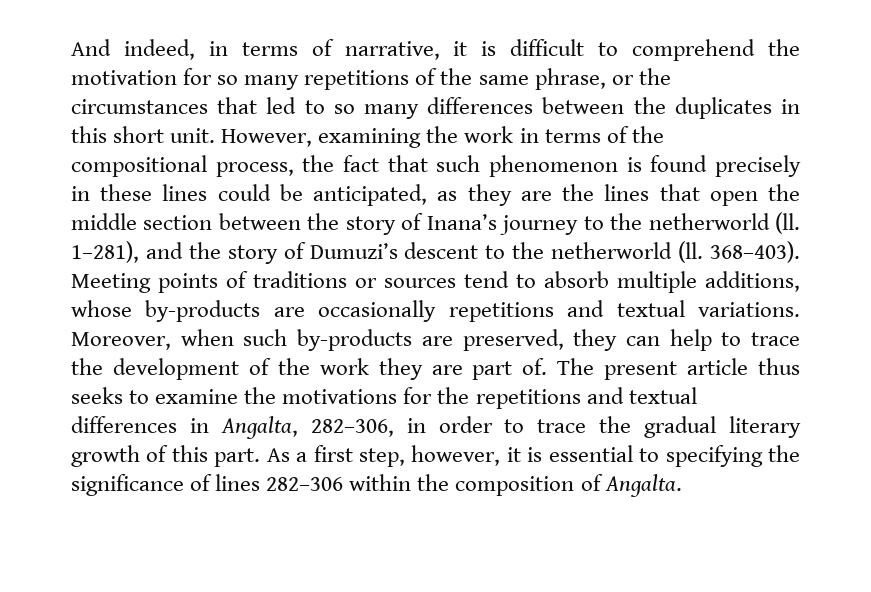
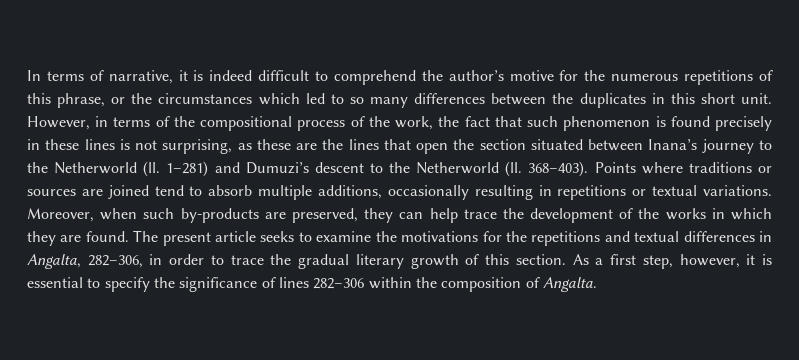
- And indeed, in terms of narrative, it is difficult to comprehend the motivation for so many repetitions of the same phrase, or the circumstances that led to so many differences between the duplicates in this short unit.
+ In terms of narrative, it is indeed difficult to comprehend the author’s motive for the numerous repetitions of this phrase, or the circumstances which led to so many differences between the duplicates in this short unit.
- However, examining the work in terms of the compositional process, the fact that such phenomenon is found precisely in these lines could be anticipated, as they are the lines that open the middle section between the story of Inana’s journey to the netherworld (ll. 1–281), and the story of Dumuzi’s descent to the netherworld (ll.
+ However, in terms of the compositional process of the work, the fact that such phenomenon is found precisely in these lines is not surprising, as these are the lines that open the section situated between Inana’s journey to the Netherworld (ll. 1–281) and Dumuzi’s descent to the Netherworld (ll.
- Meeting points of traditions or sources tend to absorb multiple additions, whose by-products are occasionally repetitions and textual variations.
+ Points where traditions or sources are joined tend to absorb multiple additions, occasionally resulting in repetitions or textual variations.
- Moreover, when such by-products are preserved, they can help to trace the development of the work they are part of.
+ Moreover, when such by-products are preserved, they can help trace the development of the works in which they are found.
- The present article thus seeks to examine the motivations for the repetitions and textual differences in Angalta, 282–306, in order to trace the gradual literary growth of this part.
+ The present article seeks to examine the motivations for the repetitions and textual differences in Angalta, 282–306, in order to trace the gradual literary growth of this section.
- As a first step, however, it is essential to specifying the significance of lines 282–306 within the composition of Angalta.
+ As a first step, however, it is essential to specify the significance of lines 282–306 within the composition of Angalta.

